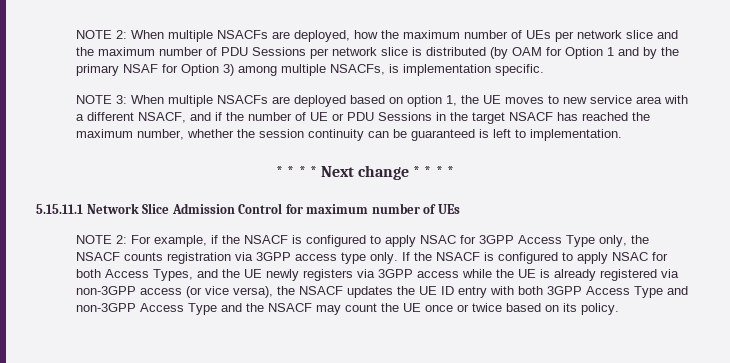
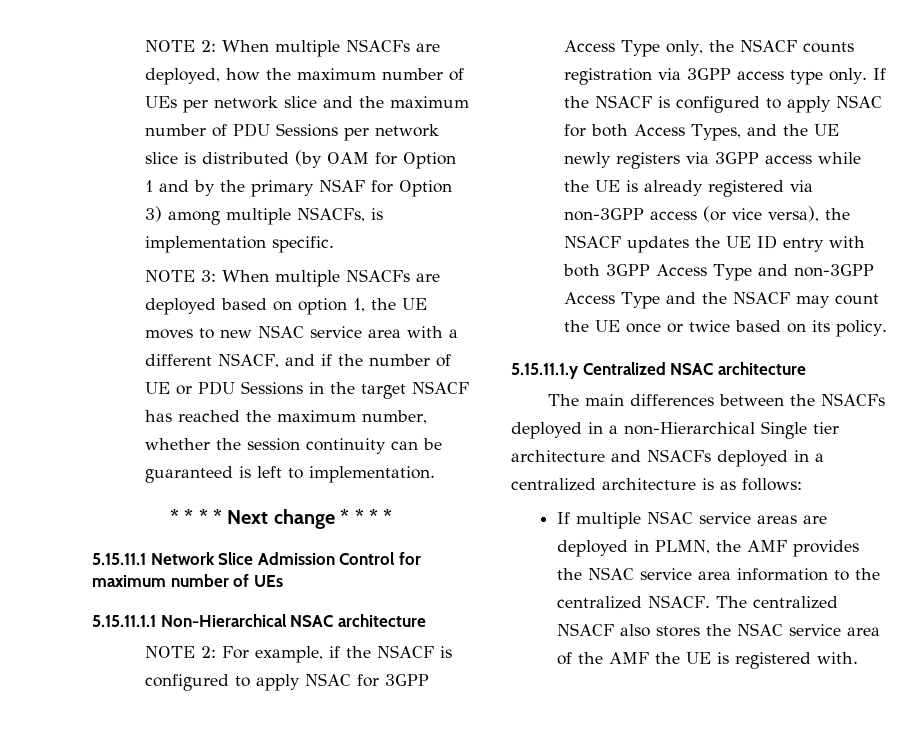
- NOTE 3: When multiple NSACFs are deployed based on option 1, the UE moves to new service area with a different NSACF, and if the number of UE or PDU Sessions in the target NSACF has reached the maximum number, whether the session continuity can be guaranteed is left to implementation.
+ NOTE 3: When multiple NSACFs are deployed based on option 1, the UE moves to new NSAC service area with a different NSACF, and if the number of UE or PDU Sessions in the target NSACF has reached the maximum number, whether the session continuity can be guaranteed is left to implementation.
+ 5.15.11.1.1 Non-Hierarchical NSAC architecture
+ 5.15.11.1.y Centralized NSAC architecture
+ The main differences between the NSACFs deployed in a non-Hierarchical Single tier architecture and NSACFs deployed in a centralized architecture is as follows:
+ If multiple NSAC service areas are deployed in PLMN, the AMF provides the NSAC service area information to the centralized NSACF. The centralized NSACF also stores the NSAC service area of the AMF the UE is registered with.

